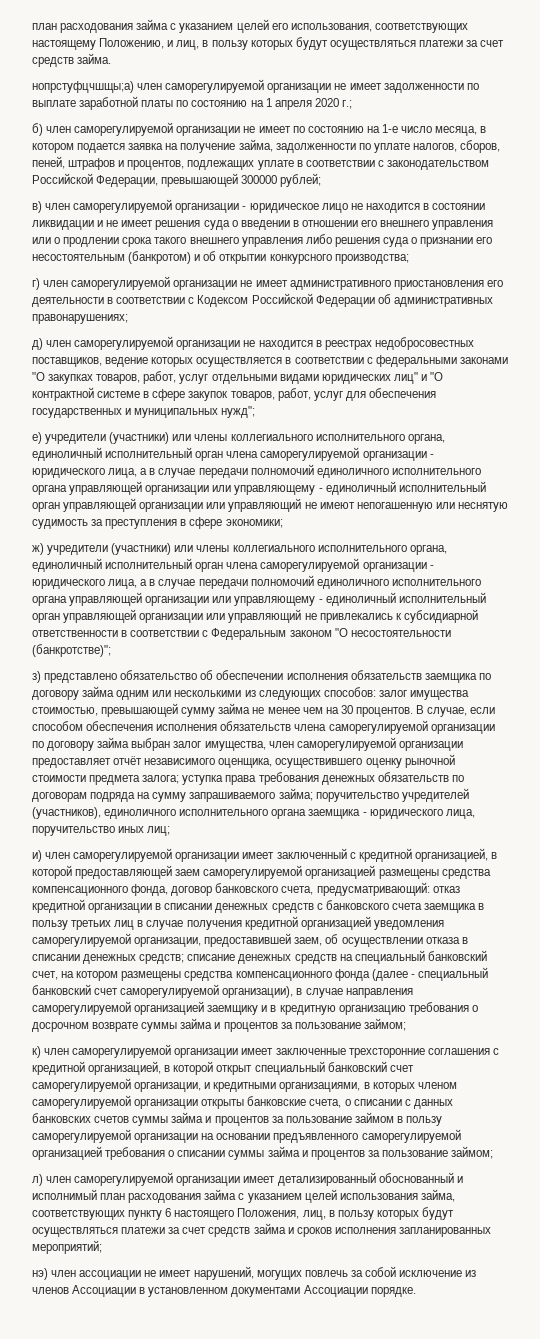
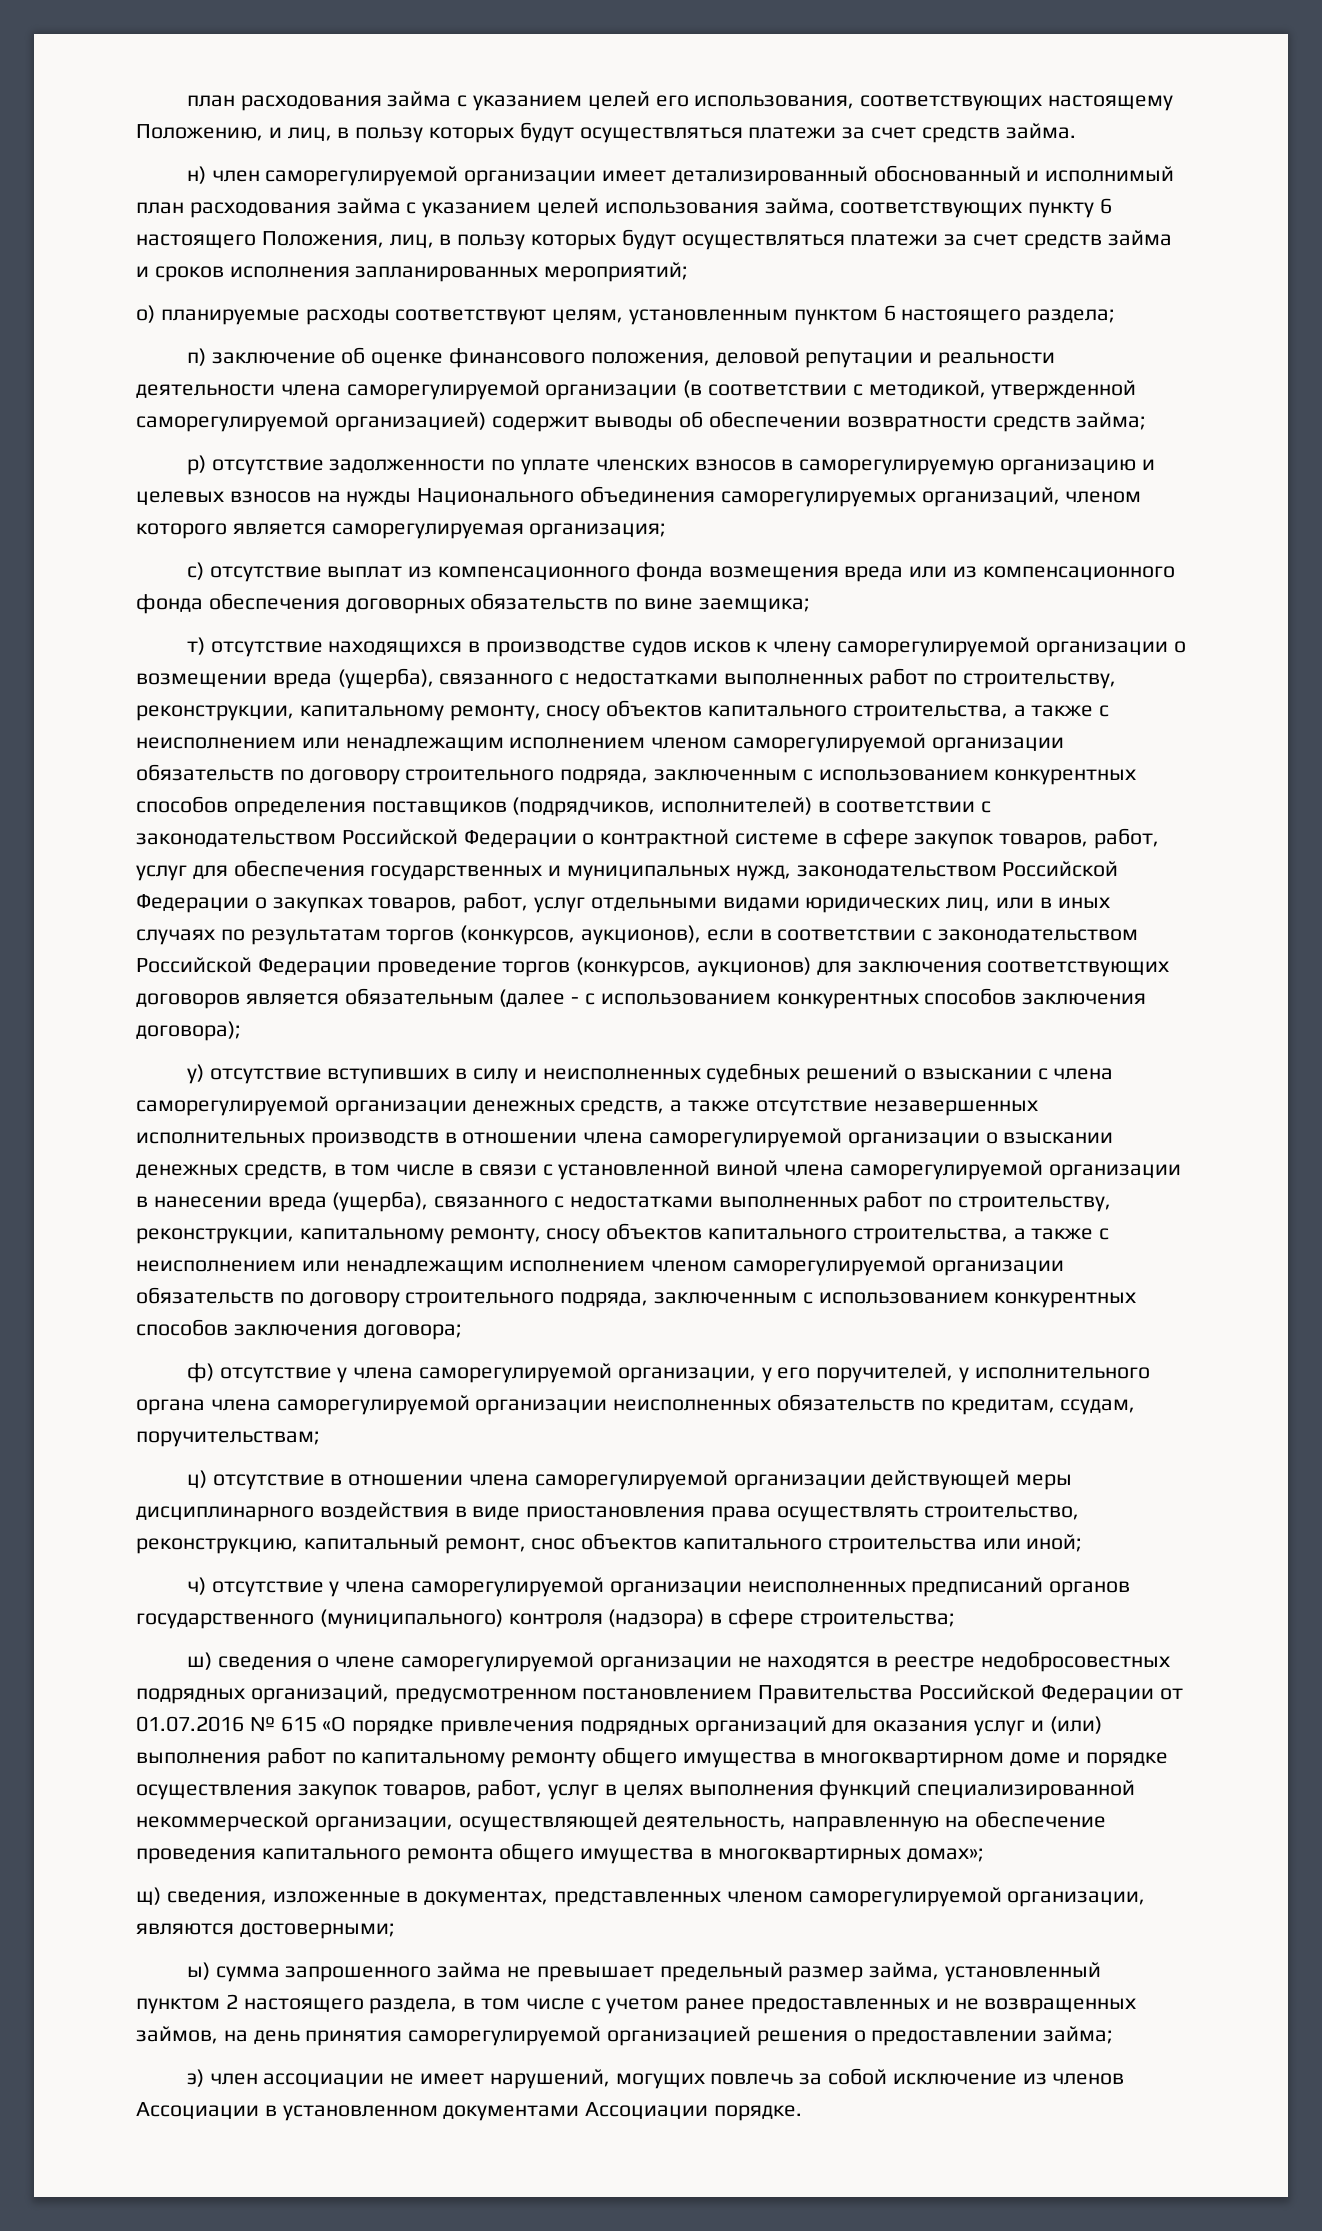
- нопрстуфцчшщы;а) член саморегулируемой организации не имеет задолженности по выплате заработной платы по состоянию на 1 апреля 2020 г.;
- б) член саморегулируемой организации не имеет по состоянию на 1-е число месяца, в котором подается заявка на получение займа, задолженности по уплате налогов, сборов, пеней, штрафов и процентов, подлежащих уплате в соответствии с законодательством Российской Федерации, превышающей 300000 рублей;
- в) член саморегулируемой организации - юридическое лицо не находится в состоянии ликвидации и не имеет решения суда о введении в отношении его внешнего управления или о продлении срока такого внешнего управления либо решения суда о признании его несостоятельным (банкротом) и об открытии конкурсного производства;
- г) член саморегулируемой организации не имеет административного приостановления его деятельности в соответствии с Кодексом Российской Федерации об административных правонарушениях;
- д) член саморегулируемой организации не находится в реестрах недобросовестных поставщиков, ведение которых осуществляется в соответствии с федеральными законами "О закупках товаров, работ, услуг отдельными видами юридических лиц" и "О контрактной системе в сфере закупок товаров, работ, услуг для обеспечения государственных и муниципальных нужд";
- е) учредители (участники) или члены коллегиального исполнительного органа, единоличный исполнительный орган члена саморегулируемой организации - юридического лица, а в случае передачи полномочий единоличного исполнительного органа управляющей организации или управляющему - единоличный исполнительный орган управляющей организации или управляющий не имеют непогашенную или неснятую судимость за преступления в сфере экономики;
- ж) учредители (участники) или члены коллегиального исполнительного органа, единоличный исполнительный орган члена саморегулируемой организации - юридического лица, а в случае передачи полномочий единоличного исполнительного органа управляющей организации или управляющему - единоличный исполнительный орган управляющей организации или управляющий не привлекались к субсидиарной ответственности в соответствии с Федеральным законом "О несостоятельности (банкротстве)";
- з) представлено обязательство об обеспечении исполнения обязательств заемщика по договору займа одним или несколькими из следующих способов: залог имущества стоимостью, превышающей сумму займа не менее чем на 30 процентов. В случае, если способом обеспечения исполнения обязательств члена саморегулируемой организации по договору займа выбран залог имущества, член саморегулируемой организации предоставляет отчёт независимого оценщика, осуществившего оценку рыночной стоимости предмета залога; уступка права требования денежных обязательств по договорам подряда на сумму запрашиваемого займа; поручительство учредителей (участников), единоличного исполнительного органа заемщика - юридического лица, поручительство иных лиц;
- и) член саморегулируемой организации имеет заключенный с кредитной организацией, в которой предоставляющей заем саморегулируемой организацией размещены средства компенсационного фонда, договор банковского счета, предусматривающий: отказ кредитной организации в списании денежных средств с банковского счета заемщика в пользу третьих лиц в случае получения кредитной организацией уведомления саморегулируемой организации, предоставившей заем, об осуществлении отказа в списании денежных средств; списание денежных средств на специальный банковский счет, на котором размещены средства компенсационного фонда (далее - специальный банковский счет саморегулируемой организации), в случае направления саморегулируемой организацией заемщику и в кредитную организацию требования о досрочном возврате суммы займа и процентов за пользование займом;
- к) член саморегулируемой организации имеет заключенные трехсторонние соглашения с кредитной организацией, в которой открыт специальный банковский счет саморегулируемой организации, и кредитными организациями, в которых членом саморегулируемой организации открыты банковские счета, о списании с данных банковских счетов суммы займа и процентов за пользование займом в пользу саморегулируемой организации на основании предъявленного саморегулируемой организацией требования о списании суммы займа и процентов за пользование займом;
- л) член саморегулируемой организации имеет детализированный обоснованный и исполнимый план расходования займа с указанием целей использования займа, соответствующих пункту 6 настоящего Положения, лиц, в пользу которых будут осуществляться платежи за счет средств займа и сроков исполнения запланированных мероприятий;
+ н) член саморегулируемой организации имеет детализированный обоснованный и исполнимый план расходования займа с указанием целей использования займа, соответствующих пункту 6 настоящего Положения, лиц, в пользу которых будут осуществляться платежи за счет средств займа и сроков исполнения запланированных мероприятий;
- нэ) член ассоциации не имеет нарушений, могущих повлечь за собой исключение из членов Ассоциации в установленном документами Ассоциации порядке.
+ о) планируемые расходы соответствуют целям, установленным пунктом 6 настоящего раздела;
+ п) заключение об оценке финансового положения, деловой репутации и реальности деятельности члена саморегулируемой организации (в соответствии с методикой, утвержденной саморегулируемой организацией) содержит выводы об обеспечении возвратности средств займа;
+ р) отсутствие задолженности по уплате членских взносов в саморегулируемую организацию и целевых взносов на нужды Национального объединения саморегулируемых организаций, членом которого является саморегулируемая организация;
+ с) отсутствие выплат из компенсационного фонда возмещения вреда или из компенсационного фонда обеспечения договорных обязательств по вине заемщика;
+ т) отсутствие находящихся в производстве судов исков к члену саморегулируемой организации о возмещении вреда (ущерба), связанного с недостатками выполненных работ по строительству, реконструкции, капитальному ремонту, сносу объектов капитального строительства, а также с неисполнением или ненадлежащим исполнением членом саморегулируемой организации обязательств по договору строительного подряда, заключенным с использованием конкурентных способов определения поставщиков (подрядчиков, исполнителей) в соответствии с законодательством Российской Федерации о контрактной системе в сфере закупок товаров, работ, услуг для обеспечения государственных и муниципальных нужд, законодательством Российской Федерации о закупках товаров, работ, услуг отдельными видами юридических лиц, или в иных случаях по результатам торгов (конкурсов, аукционов), если в соответствии с законодательством Российской Федерации проведение торгов (конкурсов, аукционов) для заключения соответствующих договоров является обязательным (далее - с использованием конкурентных способов заключения договора);
+ у) отсутствие вступивших в силу и неисполненных судебных решений о взыскании с члена саморегулируемой организации денежных средств, а также отсутствие незавершенных исполнительных производств в отношении члена саморегулируемой организации о взыскании денежных средств, в том числе в связи с установленной виной члена саморегулируемой организации в нанесении вреда (ущерба), связанного с недостатками выполненных работ по строительству, реконструкции, капитальному ремонту, сносу объектов капитального строительства, а также с неисполнением или ненадлежащим исполнением членом саморегулируемой организации обязательств по договору строительного подряда, заключенным с использованием конкурентных способов заключения договора;
+ ф) отсутствие у члена саморегулируемой организации, у его поручителей, у исполнительного органа члена саморегулируемой организации неисполненных обязательств по кредитам, ссудам, поручительствам;
+ ц) отсутствие в отношении члена саморегулируемой организации действующей меры дисциплинарного воздействия в виде приостановления права осуществлять строительство, реконструкцию, капитальный ремонт, снос объектов капитального строительства или иной;
+ ч) отсутствие у члена саморегулируемой организации неисполненных предписаний органов государственного (муниципального) контроля (надзора) в сфере строительства;
+ ш) сведения о члене саморегулируемой организации не находятся в реестре недобросовестных подрядных организаций, предусмотренном постановлением Правительства Российской Федерации от 01.07.2016 № 615 «О порядке привлечения подрядных организаций для оказания услуг и (или) выполнения работ по капитальному ремонту общего имущества в многоквартирном доме и порядке осуществления закупок товаров, работ, услуг в целях выполнения функций специализированной некоммерческой организации, осуществляющей деятельность, направленную на обеспечение проведения капитального ремонта общего имущества в многоквартирных домах»;
+ щ) сведения, изложенные в документах, представленных членом саморегулируемой организации, являются достоверными;
+ ы) сумма запрошенного займа не превышает предельный размер займа, установленный пунктом 2 настоящего раздела, в том числе с учетом ранее предоставленных и не возвращенных займов, на день принятия саморегулируемой организацией решения о предоставлении займа;
+ э) член ассоциации не имеет нарушений, могущих повлечь за собой исключение из членов Ассоциации в установленном документами Ассоциации порядке.

